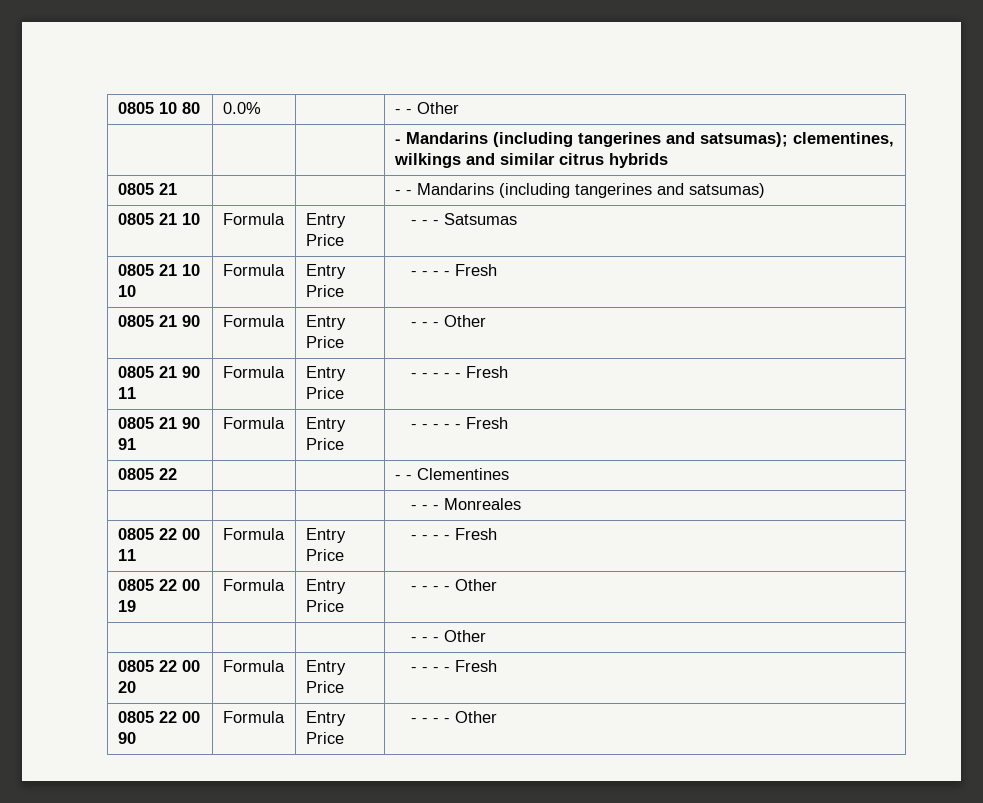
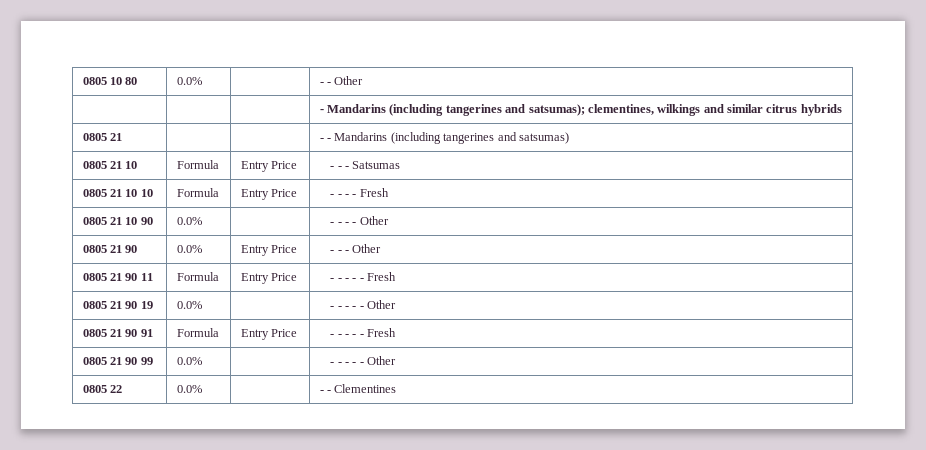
- 0805 21 90 | Formula | Entry Price | - - - Other
+ 0805 21 10 90 | 0.0% | | - - - - Other
+ 0805 21 90 | 0.0% | Entry Price | - - - Other
+ 0805 21 90 19 | 0.0% | | - - - - - Other
- 0805 22 | | | - - Clementines
- | | | - - - Monreales
- 0805 22 00 11 | Formula | Entry Price | - - - - Fresh
- 0805 22 00 19 | Formula | Entry Price | - - - - Other
- | | | - - - Other
+ 0805 21 90 99 | 0.0% | | - - - - - Other
- 0805 22 00 20 | Formula | Entry Price | - - - - Fresh
- 0805 22 00 90 | Formula | Entry Price | - - - - Other
+ 0805 22 | 0.0% | | - - Clementines

